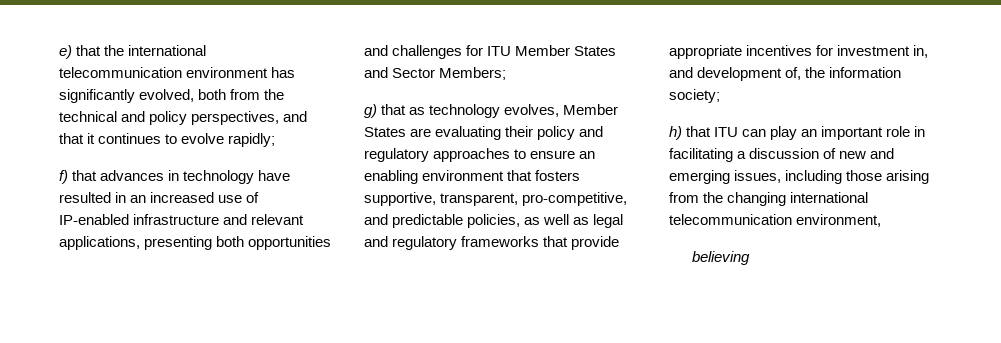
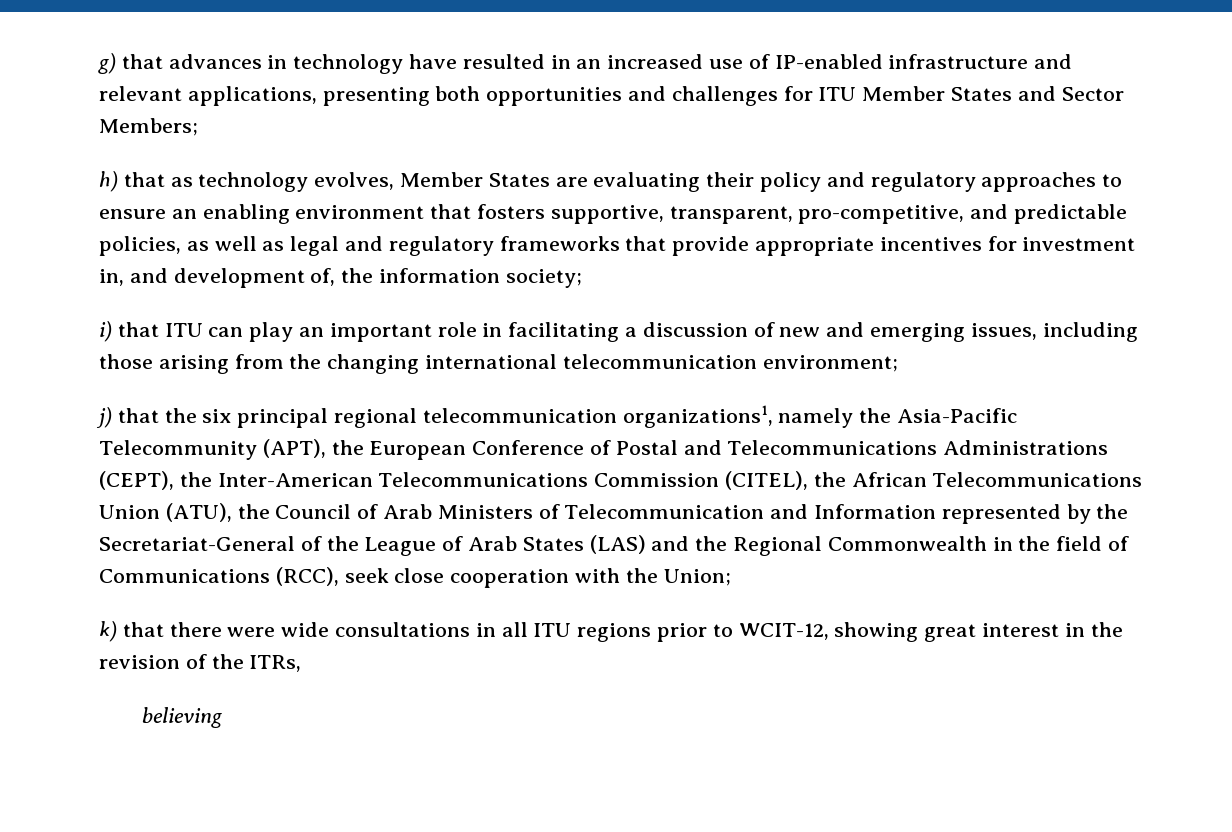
- e) that the international telecommunication environment has significantly evolved, both from the technical and policy perspectives, and that it continues to evolve rapidly;
- f) that advances in technology have resulted in an increased use of IP-enabled infrastructure and relevant applications, presenting both opportunities and challenges for ITU Member States and Sector Members;
+ g) that advances in technology have resulted in an increased use of IP-enabled infrastructure and relevant applications, presenting both opportunities and challenges for ITU Member States and Sector Members;
- g) that as technology evolves, Member States are evaluating their policy and regulatory approaches to ensure an enabling environment that fosters supportive, transparent, pro-competitive, and predictable policies, as well as legal and regulatory frameworks that provide appropriate incentives for investment in, and development of, the information society;
+ h) that as technology evolves, Member States are evaluating their policy and regulatory approaches to ensure an enabling environment that fosters supportive, transparent, pro-competitive, and predictable policies, as well as legal and regulatory frameworks that provide appropriate incentives for investment in, and development of, the information society;
- h) that ITU can play an important role in facilitating a discussion of new and emerging issues, including those arising from the changing international telecommunication environment,
+ i) that ITU can play an important role in facilitating a discussion of new and emerging issues, including those arising from the changing international telecommunication environment;
+ j) that the six principal regional telecommunication organizations1, namely the Asia-Pacific Telecommunity (APT), the European Conference of Postal and Telecommunications Administrations (CEPT), the Inter-American Telecommunications Commission (CITEL), the African Telecommunications Union (ATU), the Council of Arab Ministers of Telecommunication and Information represented by the Secretariat-General of the League of Arab States (LAS) and the Regional Commonwealth in the field of Communications (RCC), seek close cooperation with the Union;
+ k) that there were wide consultations in all ITU regions prior to WCIT-12, showing great interest in the revision of the ITRs,

